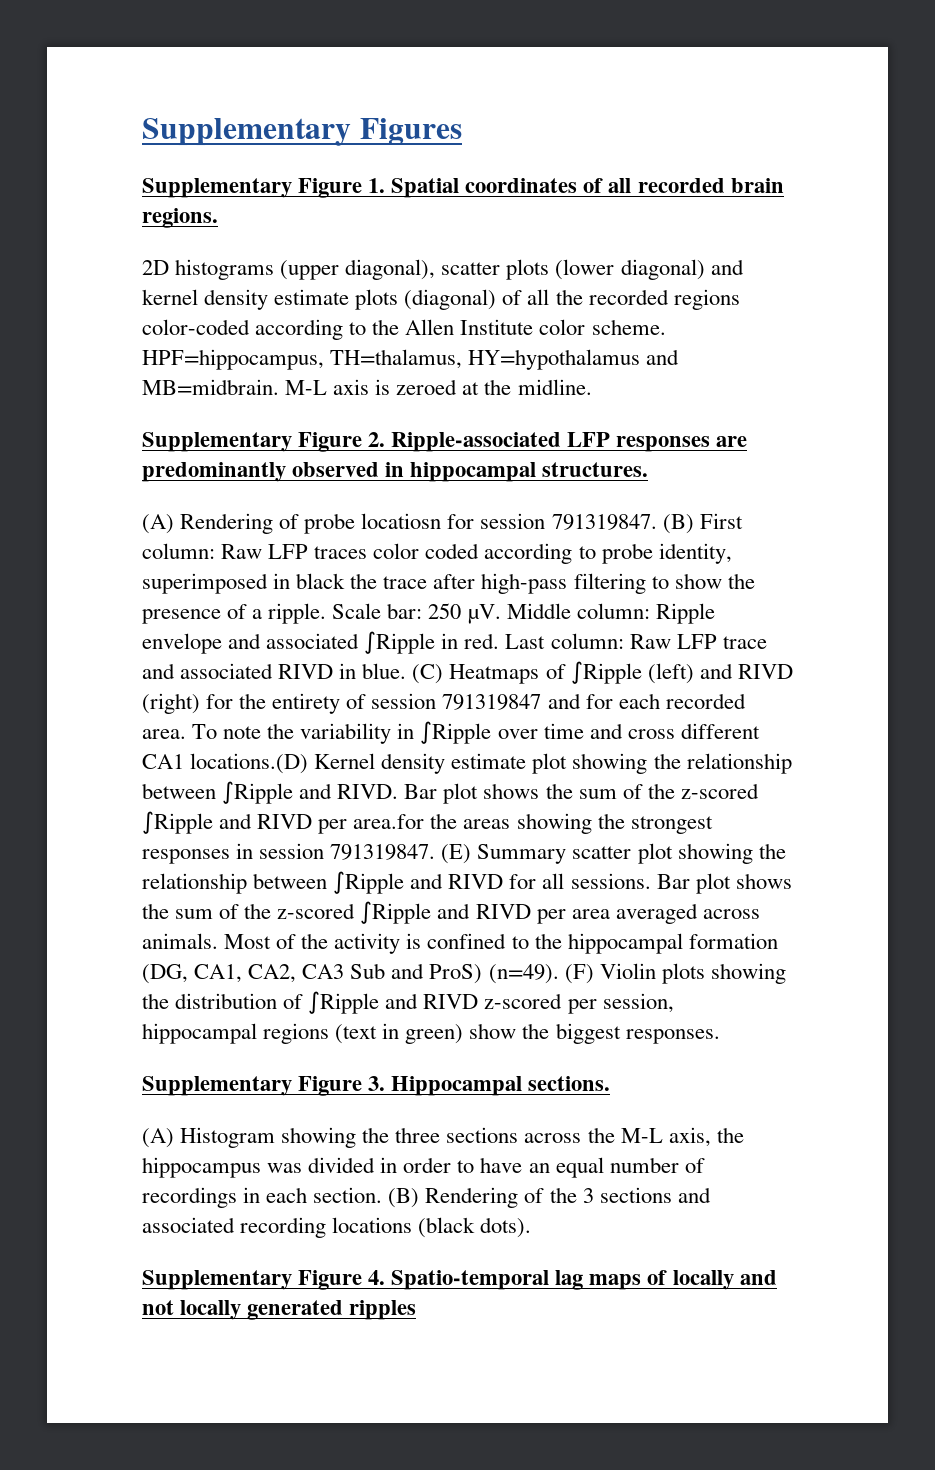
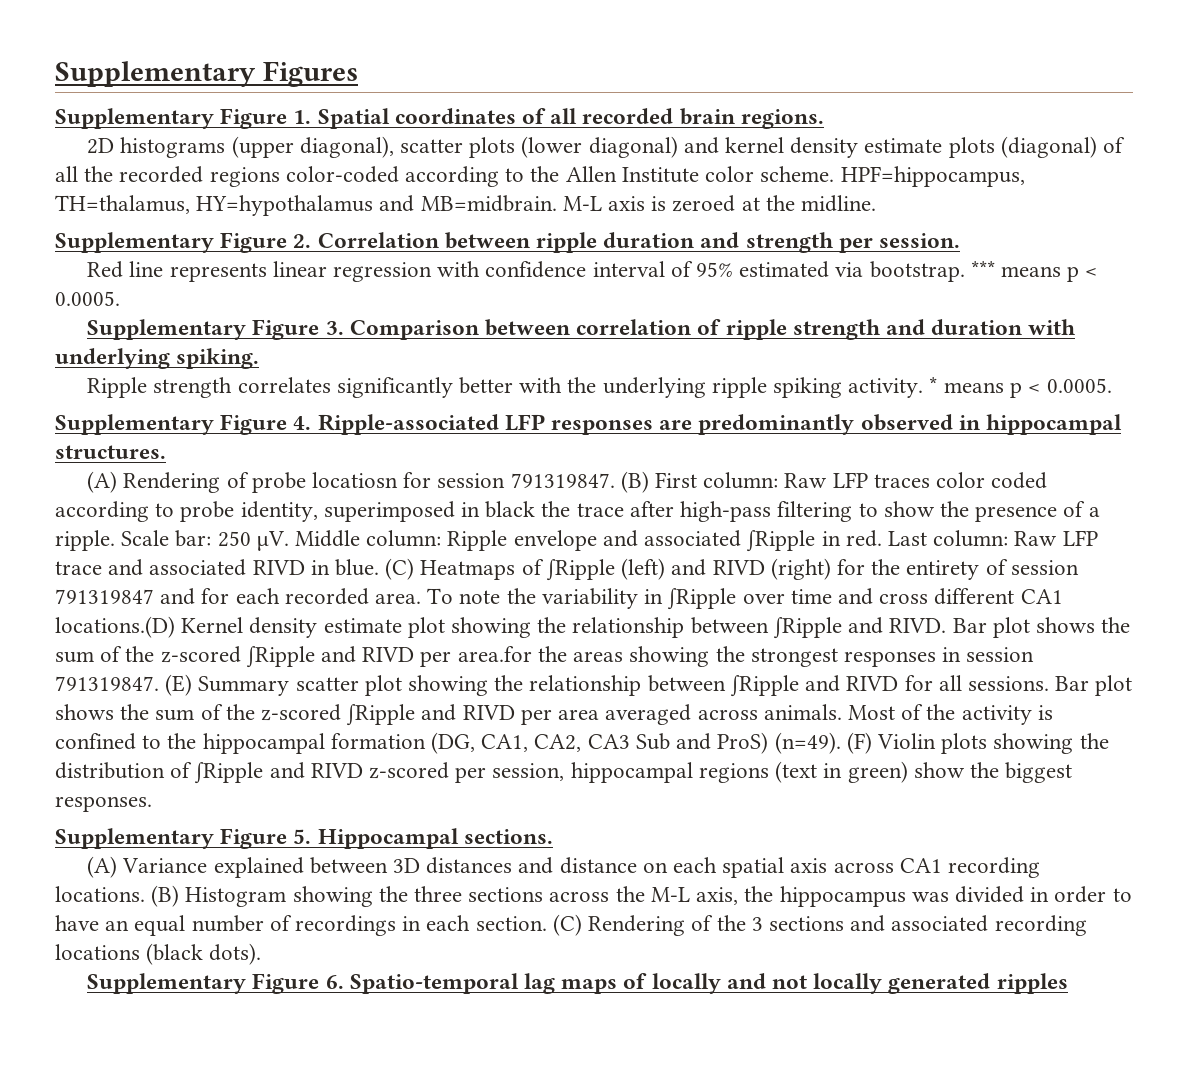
- Supplementary Figure 2. Ripple-associated LFP responses are predominantly observed in hippocampal structures.
+ Supplementary Figure 2. Correlation between ripple duration and strength per session.
+ Red line represents linear regression with confidence interval of 95% estimated via bootstrap. *** means p < 0.0005.
+ Supplementary Figure 3. Comparison between correlation of ripple strength and duration with underlying spiking.
+ Ripple strength correlates significantly better with the underlying ripple spiking activity. * means p < 0.0005.
+ Supplementary Figure 4. Ripple-associated LFP responses are predominantly observed in hippocampal structures.
- Supplementary Figure 3. Hippocampal sections.
+ Supplementary Figure 5. Hippocampal sections.
- (A) Histogram showing the three sections across the M-L axis, the hippocampus was divided in order to have an equal number of recordings in each section.
+ (A) Variance explained between 3D distances and distance on each spatial axis across CA1 recording locations. (B) Histogram showing the three sections across the M-L axis, the hippocampus was divided in order to have an equal number of recordings in each section.
- (B) Rendering of the 3 sections and associated recording locations (black dots).
+ (C) Rendering of the 3 sections and associated recording locations (black dots).
- Supplementary Figure 4. Spatio-temporal lag maps of locally and not locally generated ripples
+ Supplementary Figure 6. Spatio-temporal lag maps of locally and not locally generated ripples

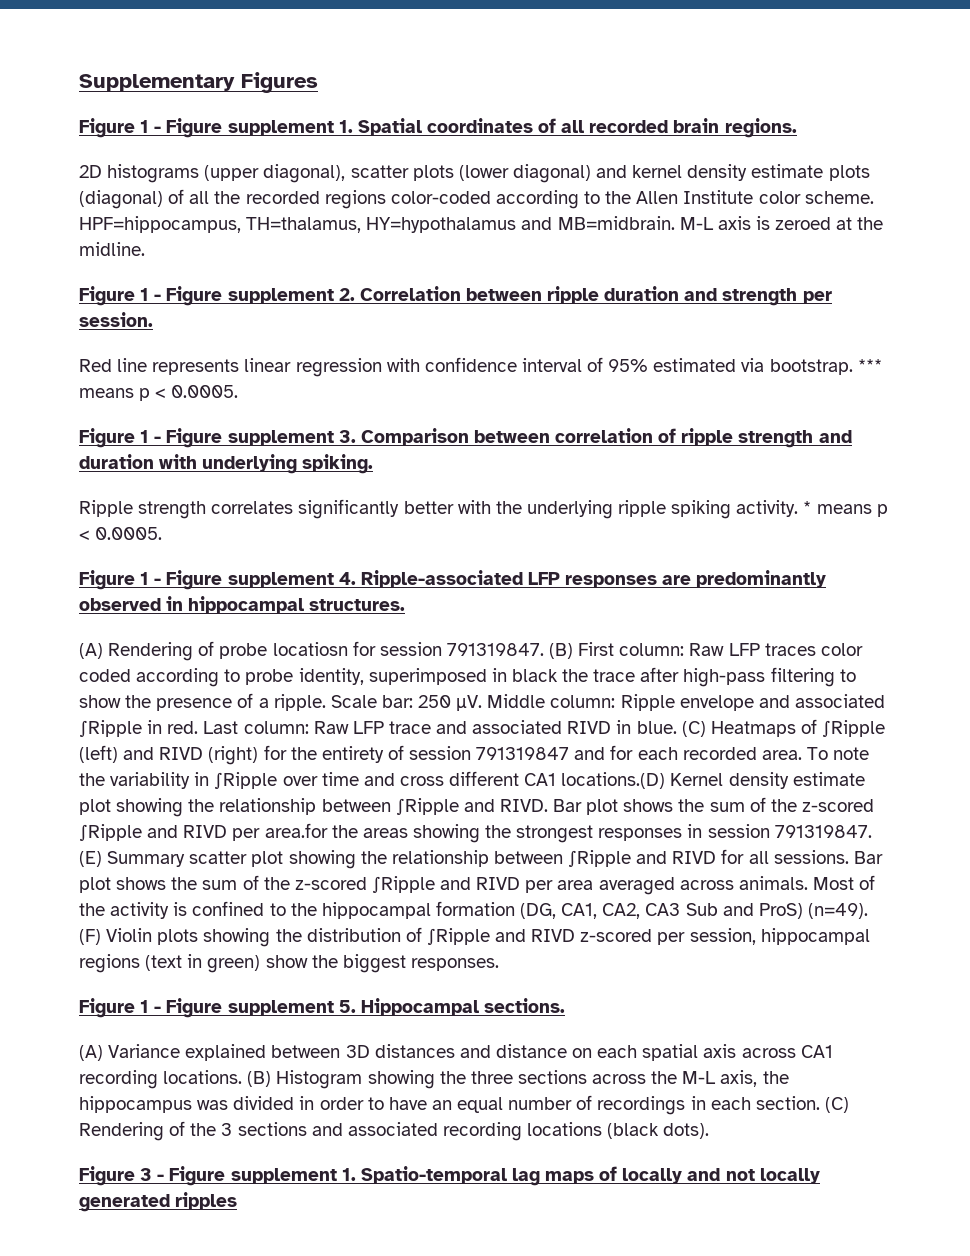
- Supplementary Figure 1. Spatial coordinates of all recorded brain regions.
+ Figure 1 - Figure supplement 1. Spatial coordinates of all recorded brain regions.
- Supplementary Figure 2. Correlation between ripple duration and strength per session.
+ Figure 1 - Figure supplement 2. Correlation between ripple duration and strength per session.
- Supplementary Figure 3. Comparison between correlation of ripple strength and duration with underlying spiking.
+ Figure 1 - Figure supplement 3. Comparison between correlation of ripple strength and duration with underlying spiking.
- Supplementary Figure 4. Ripple-associated LFP responses are predominantly observed in hippocampal structures.
+ Figure 1 - Figure supplement 4. Ripple-associated LFP responses are predominantly observed in hippocampal structures.
- Supplementary Figure 5. Hippocampal sections.
+ Figure 1 - Figure supplement 5. Hippocampal sections.
- Supplementary Figure 6. Spatio-temporal lag maps of locally and not locally generated ripples
+ Figure 3 - Figure supplement 1. Spatio-temporal lag maps of locally and not locally generated ripples

